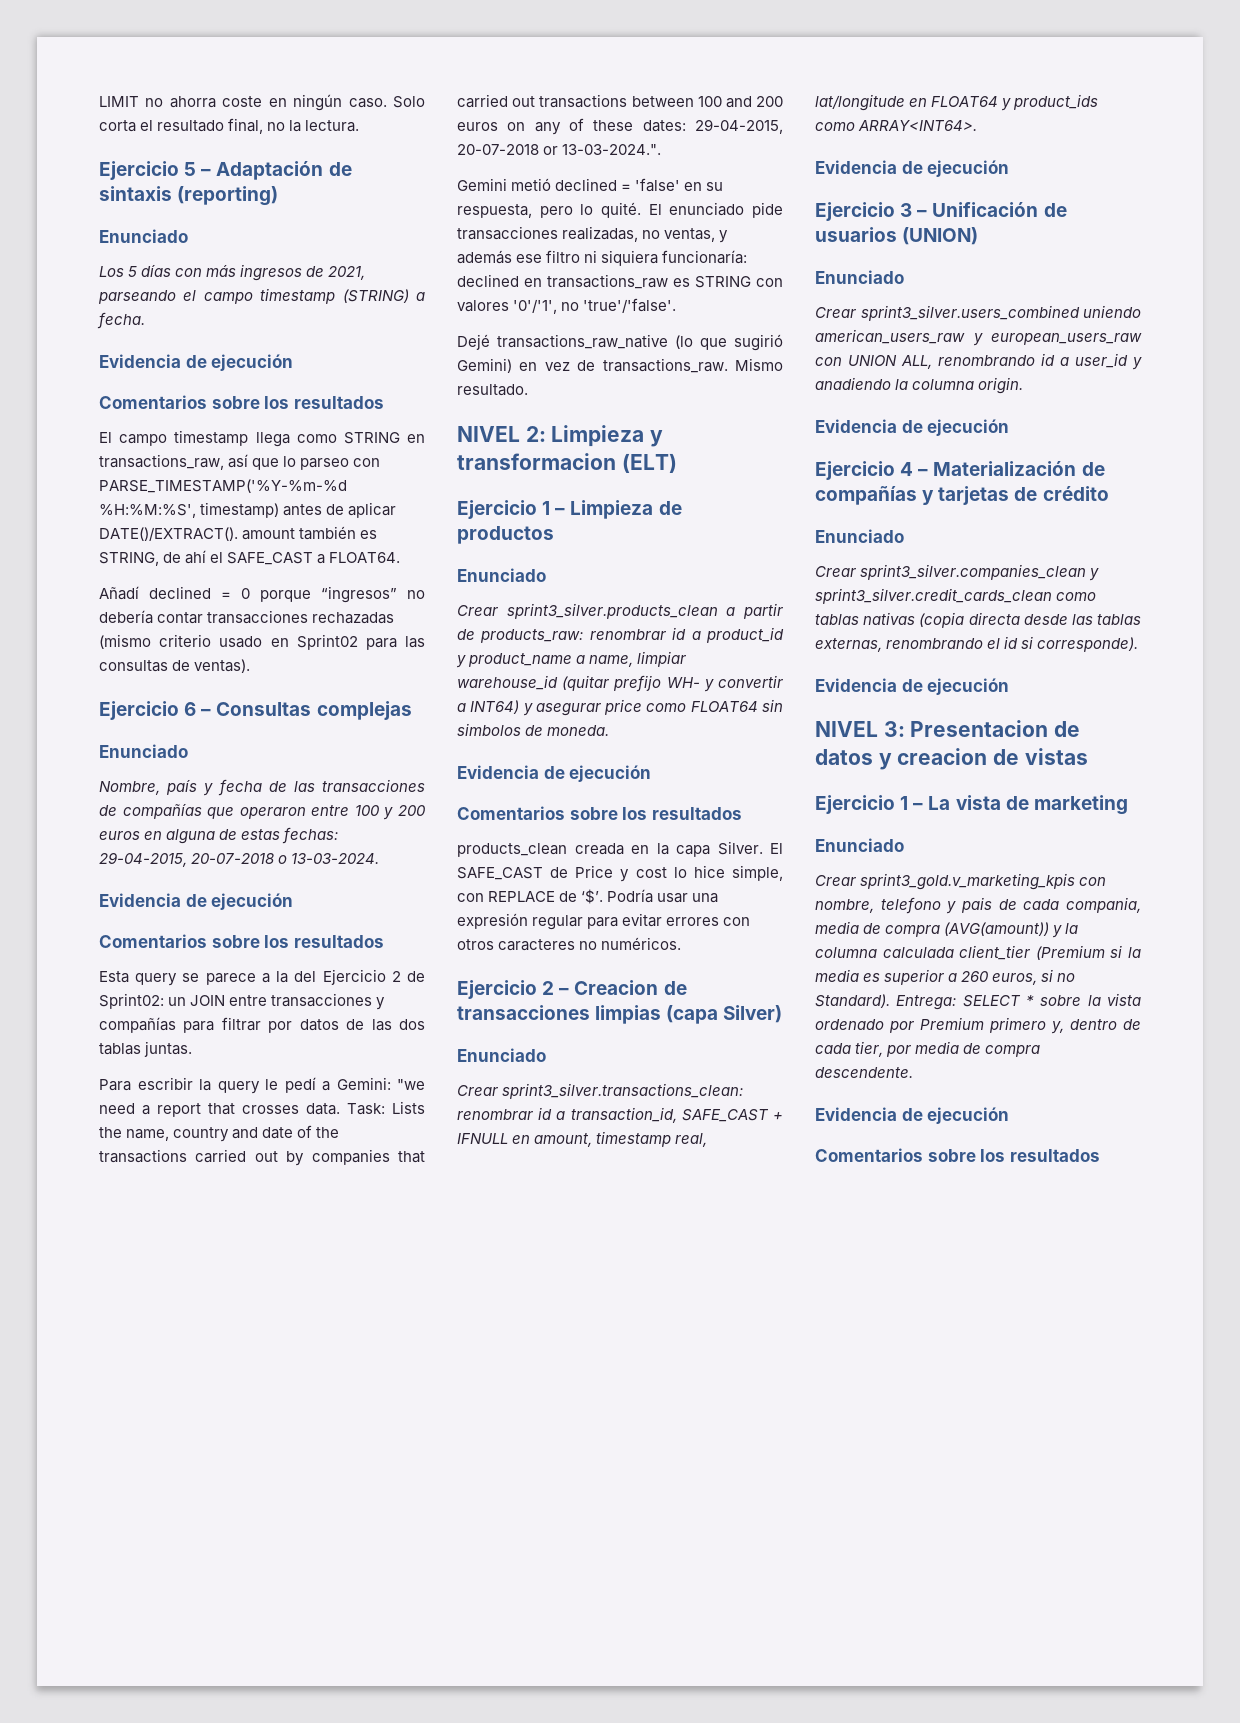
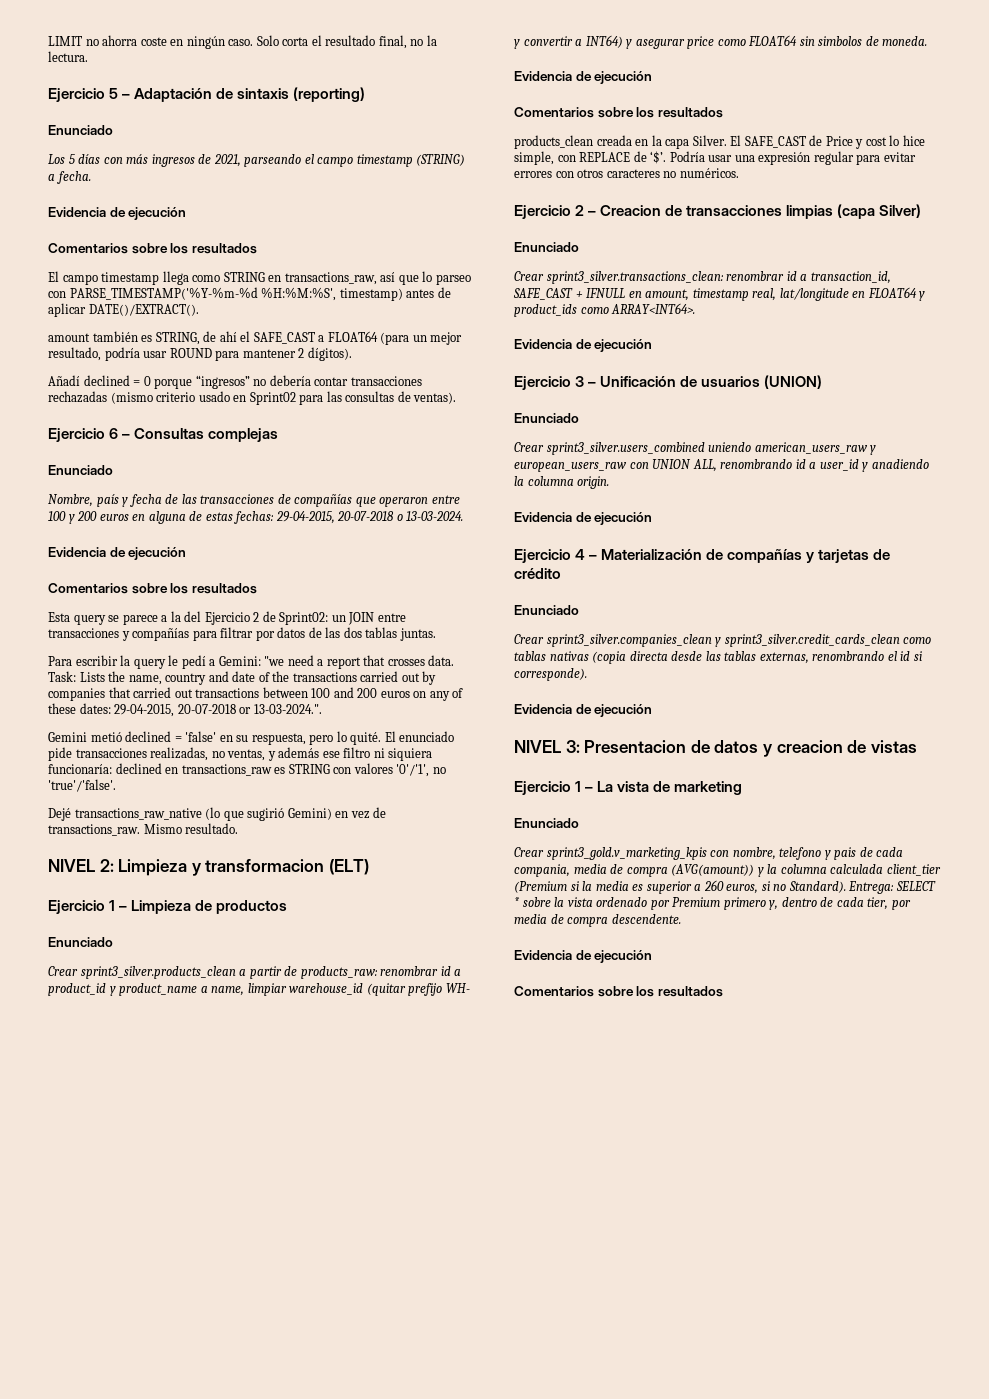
- El campo timestamp llega como STRING en transactions_raw, así que lo parseo con PARSE_TIMESTAMP('%Y-%m-%d %H:%M:%S', timestamp) antes de aplicar DATE()/EXTRACT(). amount también es STRING, de ahí el SAFE_CAST a FLOAT64.
+ El campo timestamp llega como STRING en transactions_raw, así que lo parseo con PARSE_TIMESTAMP('%Y-%m-%d %H:%M:%S', timestamp) antes de aplicar DATE()/EXTRACT().
+ amount también es STRING, de ahí el SAFE_CAST a FLOAT64 (para un mejor resultado, podría usar ROUND para mantener 2 dígitos).

